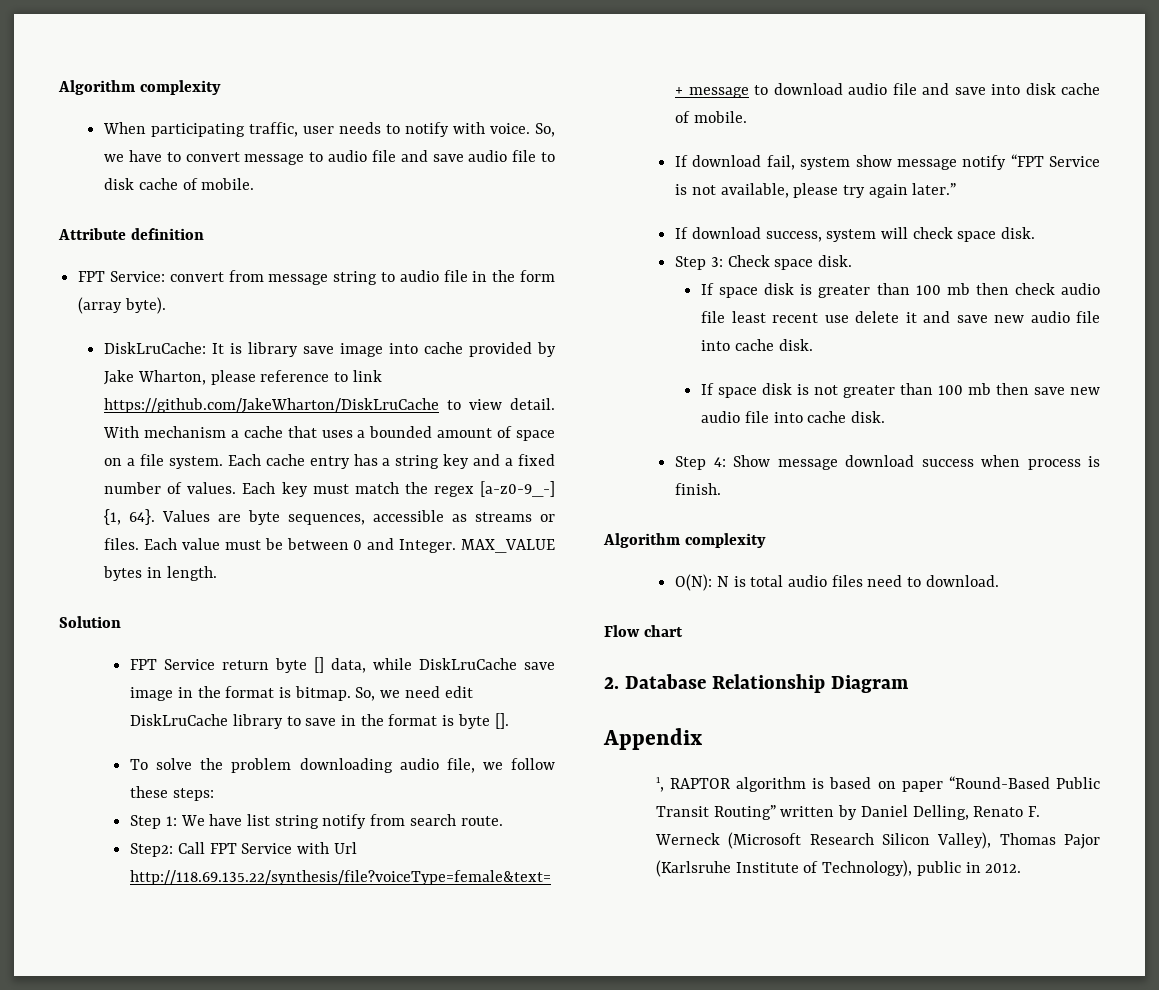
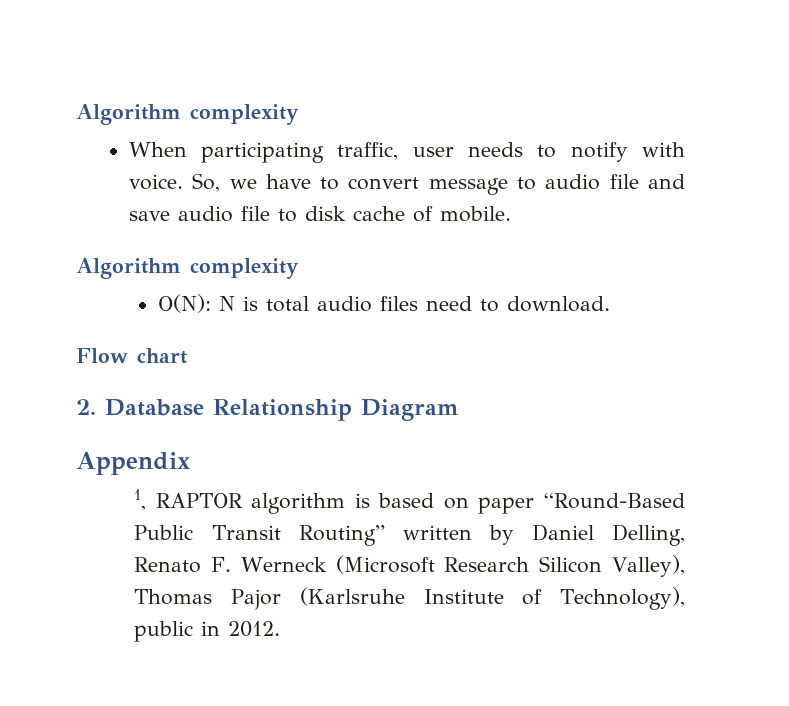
- Attribute definition
- FPT Service: convert from message string to audio file in the form (array byte).
- DiskLruCache: It is library save image into cache provided by Jake Wharton, please reference to link https://github.com/JakeWharton/DiskLruCache to view detail. With mechanism a cache that uses a bounded amount of space on a file system. Each cache entry has a string key and a fixed number of values. Each key must match the regex [a-z0-9_-] {1, 64}. Values are byte sequences, accessible as streams or files. Each value must be between 0 and Integer. MAX_VALUE bytes in length.
- Solution
- FPT Service return byte [] data, while DiskLruCache save image in the format is bitmap. So, we need edit DiskLruCache library to save in the format is byte [].
- To solve the problem downloading audio file, we follow these steps:
- Step 1: We have list string notify from search route.
- Step2: Call FPT Service with Url http://118.69.135.22/synthesis/file?voiceType=female&text= + message to download audio file and save into disk cache of mobile.
- If download fail, system show message notify “FPT Service is not available, please try again later.”
- If download success, system will check space disk.
- Step 3: Check space disk.
- If space disk is greater than 100 mb then check audio file least recent use delete it and save new audio file into cache disk.
- If space disk is not greater than 100 mb then save new audio file into cache disk.
- Step 4: Show message download success when process is finish.

